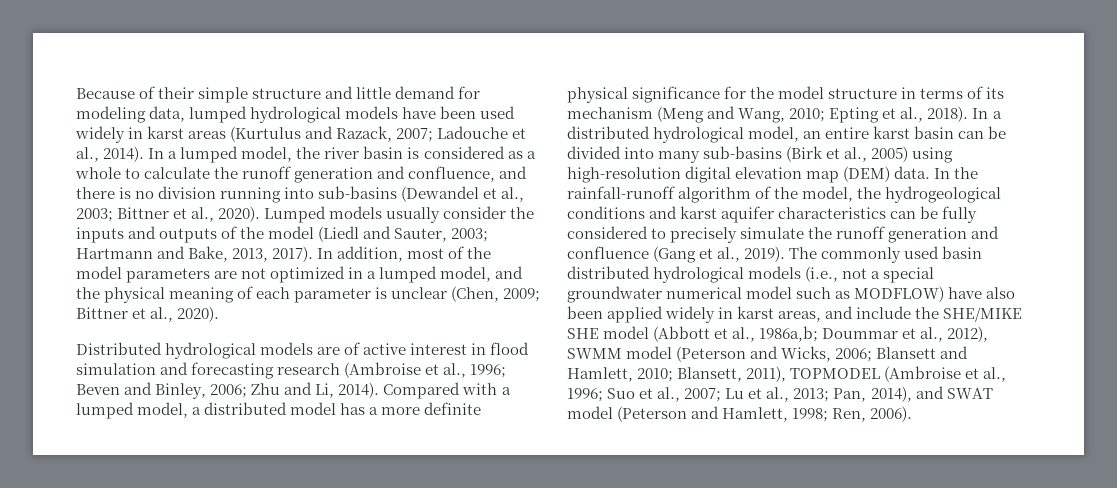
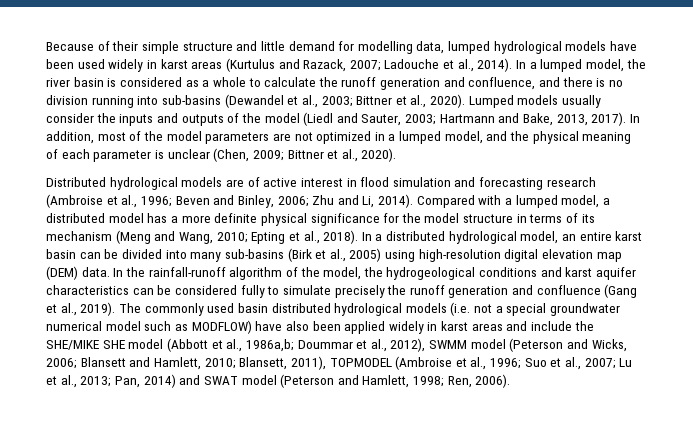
- Because of their simple structure and little demand for modeling data, lumped hydrological models have been used widely in karst areas (Kurtulus and Razack, 2007; Ladouche et al., 2014).
+ Because of their simple structure and little demand for modelling data, lumped hydrological models have been used widely in karst areas (Kurtulus and Razack, 2007; Ladouche et al., 2014).
- In the rainfall-runoff algorithm of the model, the hydrogeological conditions and karst aquifer characteristics can be fully considered to precisely simulate the runoff generation and confluence (Gang et al., 2019).
+ In the rainfall-runoff algorithm of the model, the hydrogeological conditions and karst aquifer characteristics can be considered fully to simulate precisely the runoff generation and confluence (Gang et al., 2019).
- The commonly used basin distributed hydrological models (i.e., not a special groundwater numerical model such as MODFLOW) have also been applied widely in karst areas, and include the SHE/MIKE SHE model (Abbott et al., 1986a,b;
+ The commonly used basin distributed hydrological models (i.e. not a special groundwater numerical model such as MODFLOW) have also been applied widely in karst areas and include the SHE/MIKE SHE model (Abbott et al., 1986a,b;
- Pan, 2014), and SWAT model (Peterson and Hamlett, 1998;
+ Pan, 2014) and SWAT model (Peterson and Hamlett, 1998;

